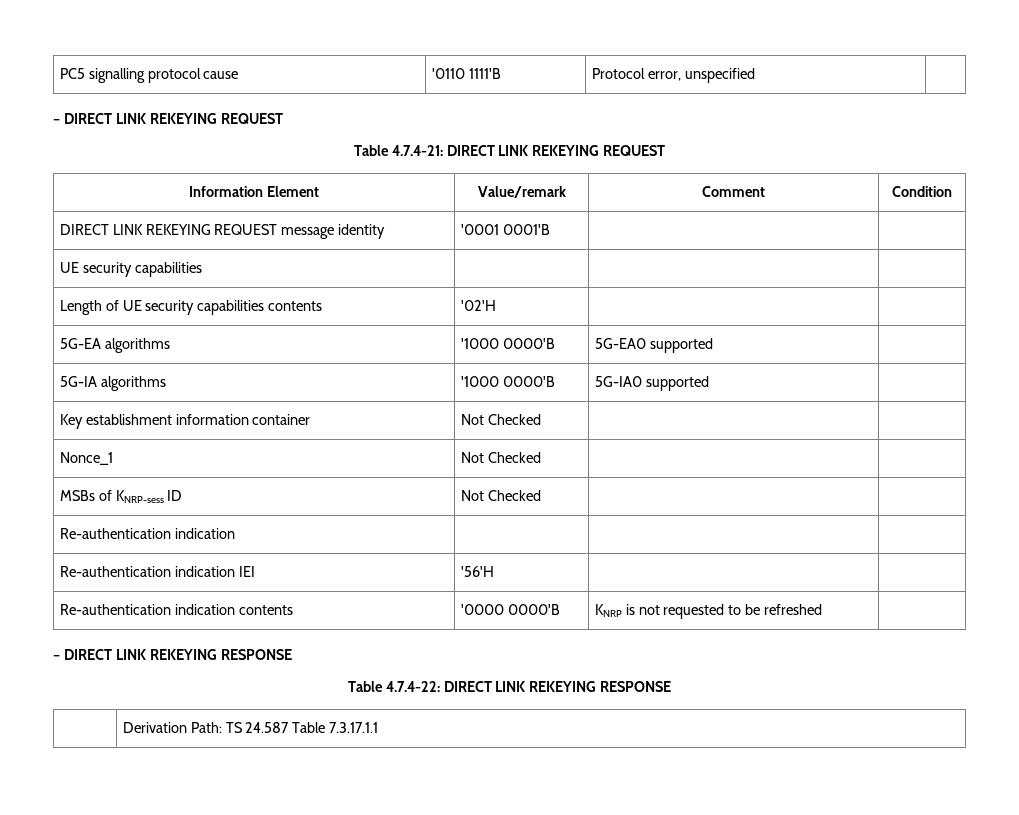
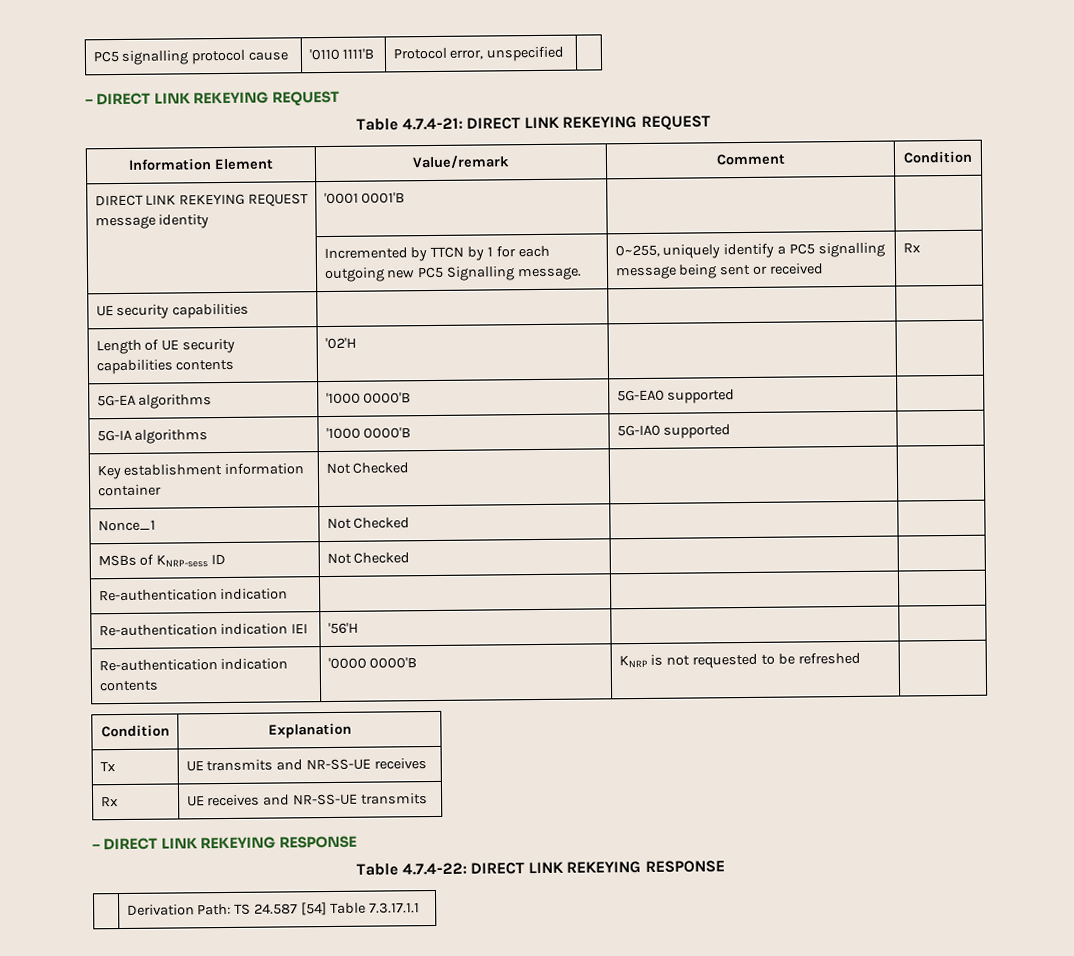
+ | Incremented by TTCN by 1 for each outgoing new PC5 Signalling message. | 0~255, uniquely identify a PC5 signalling message being sent or received | Rx
+ Condition | Explanation
+ Tx | UE transmits and NR-SS-UE receives
+ Rx | UE receives and NR-SS-UE transmits
- | Derivation Path: TS 24.587 Table 7.3.17.1.1
+ | Derivation Path: TS 24.587 [54] Table 7.3.17.1.1

